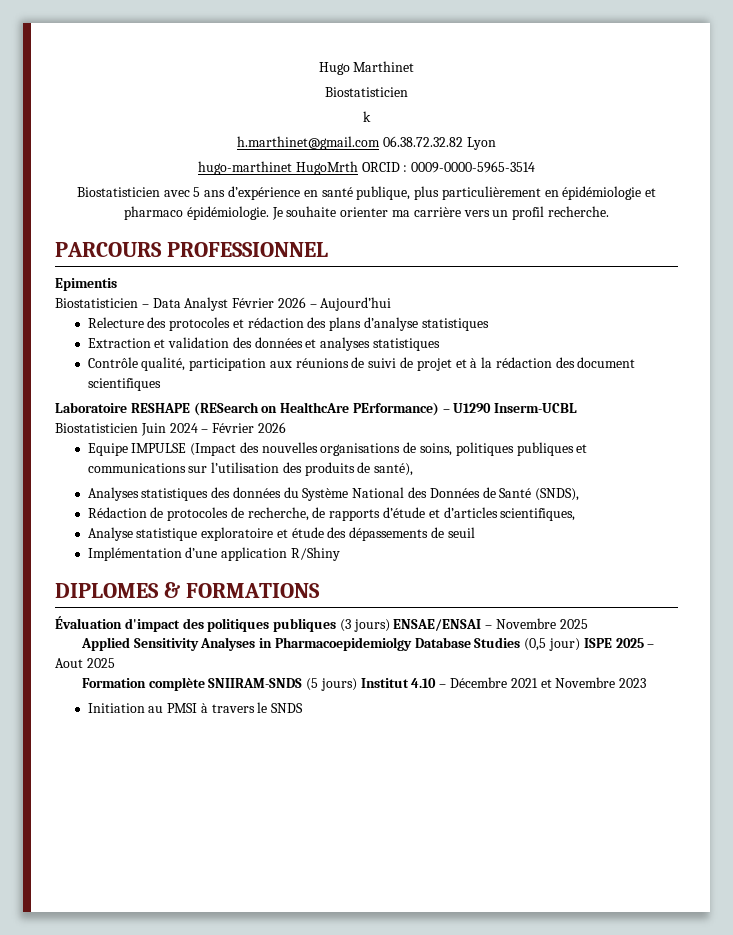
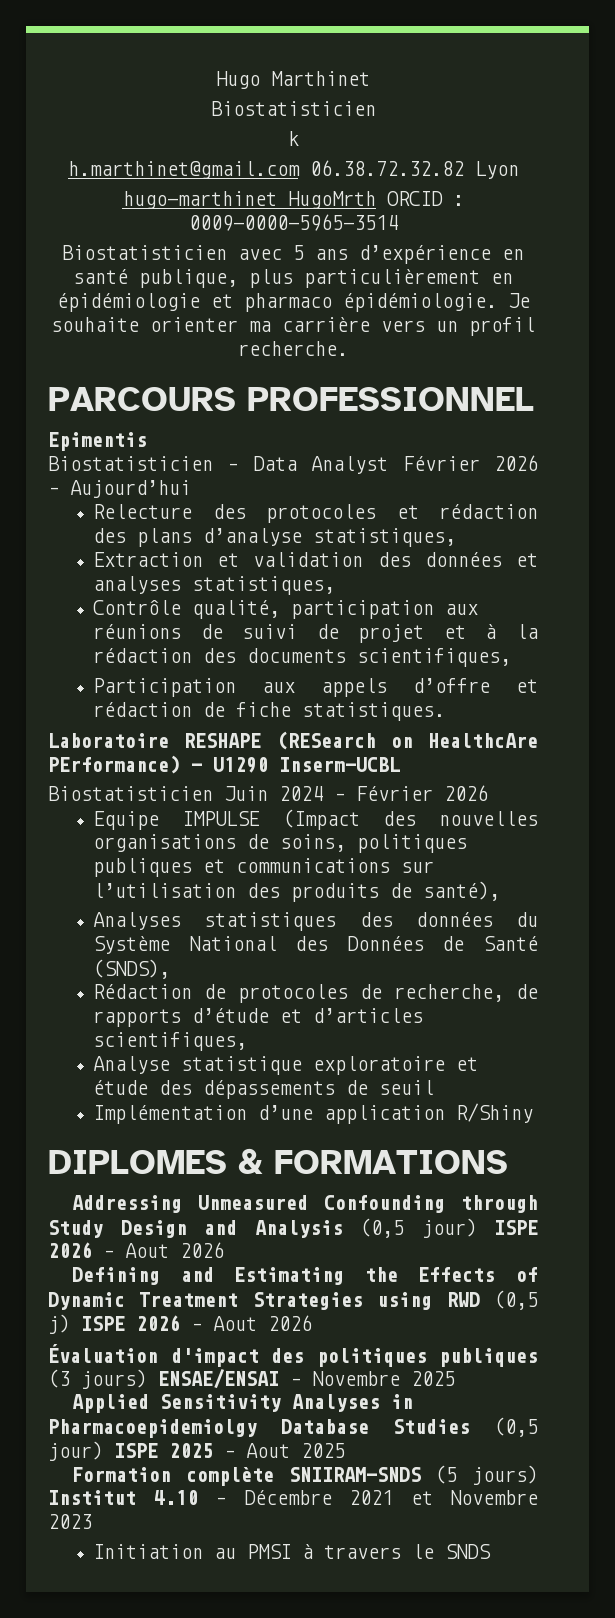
- Relecture des protocoles et rédaction des plans d’analyse statistiques
+ Relecture des protocoles et rédaction des plans d’analyse statistiques,
- Extraction et validation des données et analyses statistiques
+ Extraction et validation des données et analyses statistiques,
- Contrôle qualité, participation aux réunions de suivi de projet et à la rédaction des document scientifiques
+ Contrôle qualité, participation aux réunions de suivi de projet et à la rédaction des documents scientifiques,
+ Participation aux appels d’offre et rédaction de fiche statistiques.
+ Addressing Unmeasured Confounding through Study Design and Analysis (0,5 jour) ISPE 2026 – Aout 2026
+ Defining and Estimating the Effects of Dynamic Treatment Strategies using RWD (0,5 j) ISPE 2026 – Aout 2026

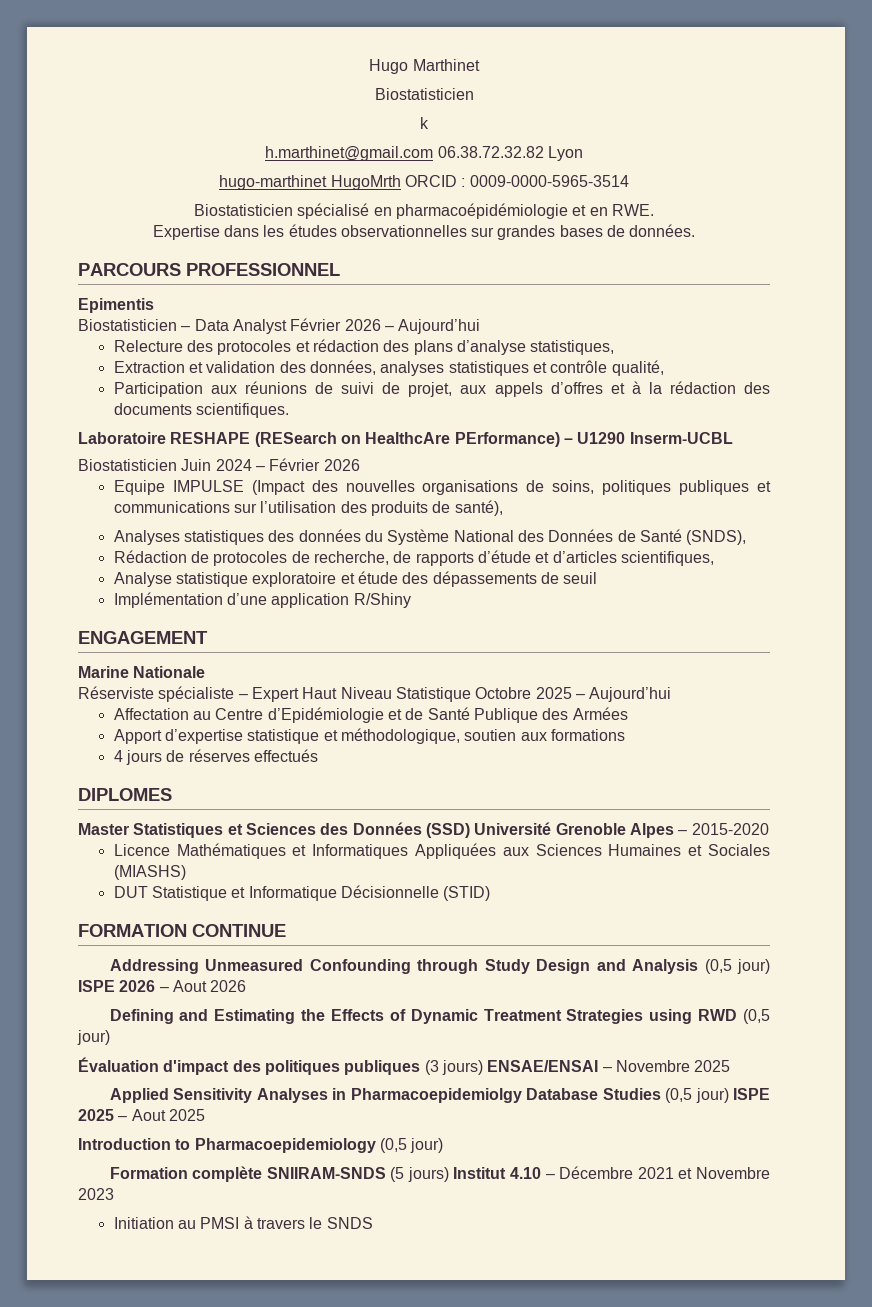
- Biostatisticien avec 5 ans d’expérience en santé publique, plus particulièrement en épidémiologie et pharmaco épidémiologie. Je souhaite orienter ma carrière vers un profil recherche.
+ Biostatisticien spécialisé en pharmacoépidémiologie et en RWE.
+ Expertise dans les études observationnelles sur grandes bases de données.
- Extraction et validation des données et analyses statistiques,
- Contrôle qualité, participation aux réunions de suivi de projet et à la rédaction des documents scientifiques,
- Participation aux appels d’offre et rédaction de fiche statistiques.
+ Extraction et validation des données, analyses statistiques et contrôle qualité,
+ Participation aux réunions de suivi de projet, aux appels d’offres et à la rédaction des documents scientifiques.
- DIPLOMES & FORMATIONS
+ ENGAGEMENT
+ Marine Nationale
+ Réserviste spécialiste – Expert Haut Niveau Statistique Octobre 2025 – Aujourd’hui
+ Affectation au Centre d’Epidémiologie et de Santé Publique des Armées
+ Apport d’expertise statistique et méthodologique, soutien aux formations
+ 4 jours de réserves effectués
+ DIPLOMES
+ Master Statistiques et Sciences des Données (SSD) Université Grenoble Alpes – 2015-2020
+ Licence Mathématiques et Informatiques Appliquées aux Sciences Humaines et Sociales (MIASHS)
+ DUT Statistique et Informatique Décisionnelle (STID)
+ FORMATION CONTINUE
- Defining and Estimating the Effects of Dynamic Treatment Strategies using RWD (0,5 j) ISPE 2026 – Aout 2026
+ Defining and Estimating the Effects of Dynamic Treatment Strategies using RWD (0,5 jour)
+ Introduction to Pharmacoepidemiology (0,5 jour)

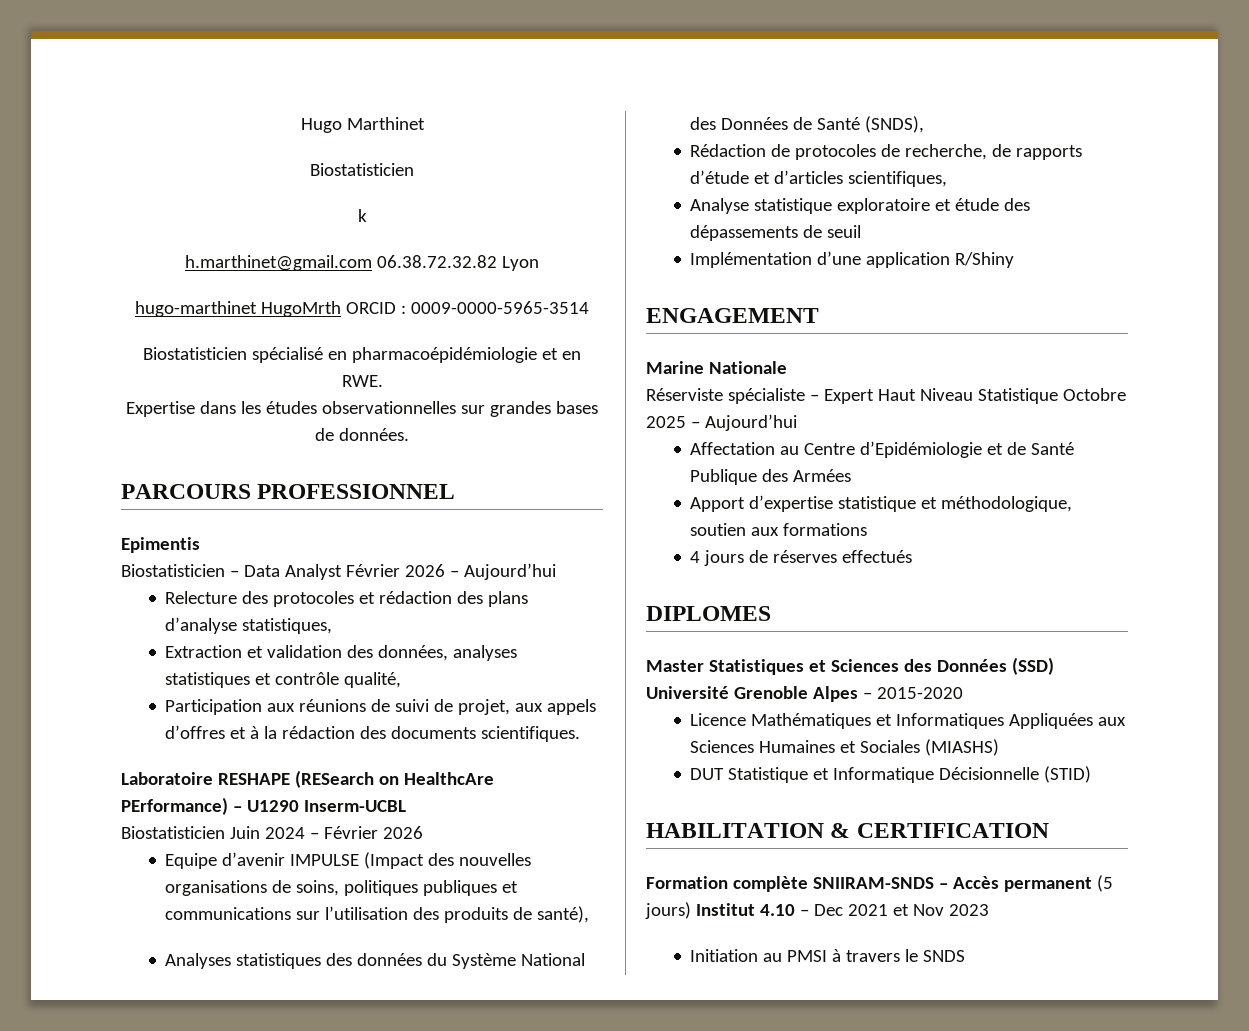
- Equipe IMPULSE (Impact des nouvelles organisations de soins, politiques publiques et communications sur l’utilisation des produits de santé),
+ Equipe d’avenir IMPULSE (Impact des nouvelles organisations de soins, politiques publiques et communications sur l’utilisation des produits de santé),
- FORMATION CONTINUE
- Addressing Unmeasured Confounding through Study Design and Analysis (0,5 jour) ISPE 2026 – Aout 2026
- Defining and Estimating the Effects of Dynamic Treatment Strategies using RWD (0,5 jour)
- Évaluation d'impact des politiques publiques (3 jours) ENSAE/ENSAI – Novembre 2025
- Applied Sensitivity Analyses in Pharmacoepidemiolgy Database Studies (0,5 jour) ISPE 2025 – Aout 2025
- Introduction to Pharmacoepidemiology (0,5 jour)
+ HABILITATION & CERTIFICATION
- Formation complète SNIIRAM-SNDS (5 jours) Institut 4.10 – Décembre 2021 et Novembre 2023
+ Formation complète SNIIRAM-SNDS – Accès permanent (5 jours) Institut 4.10 – Dec 2021 et Nov 2023

